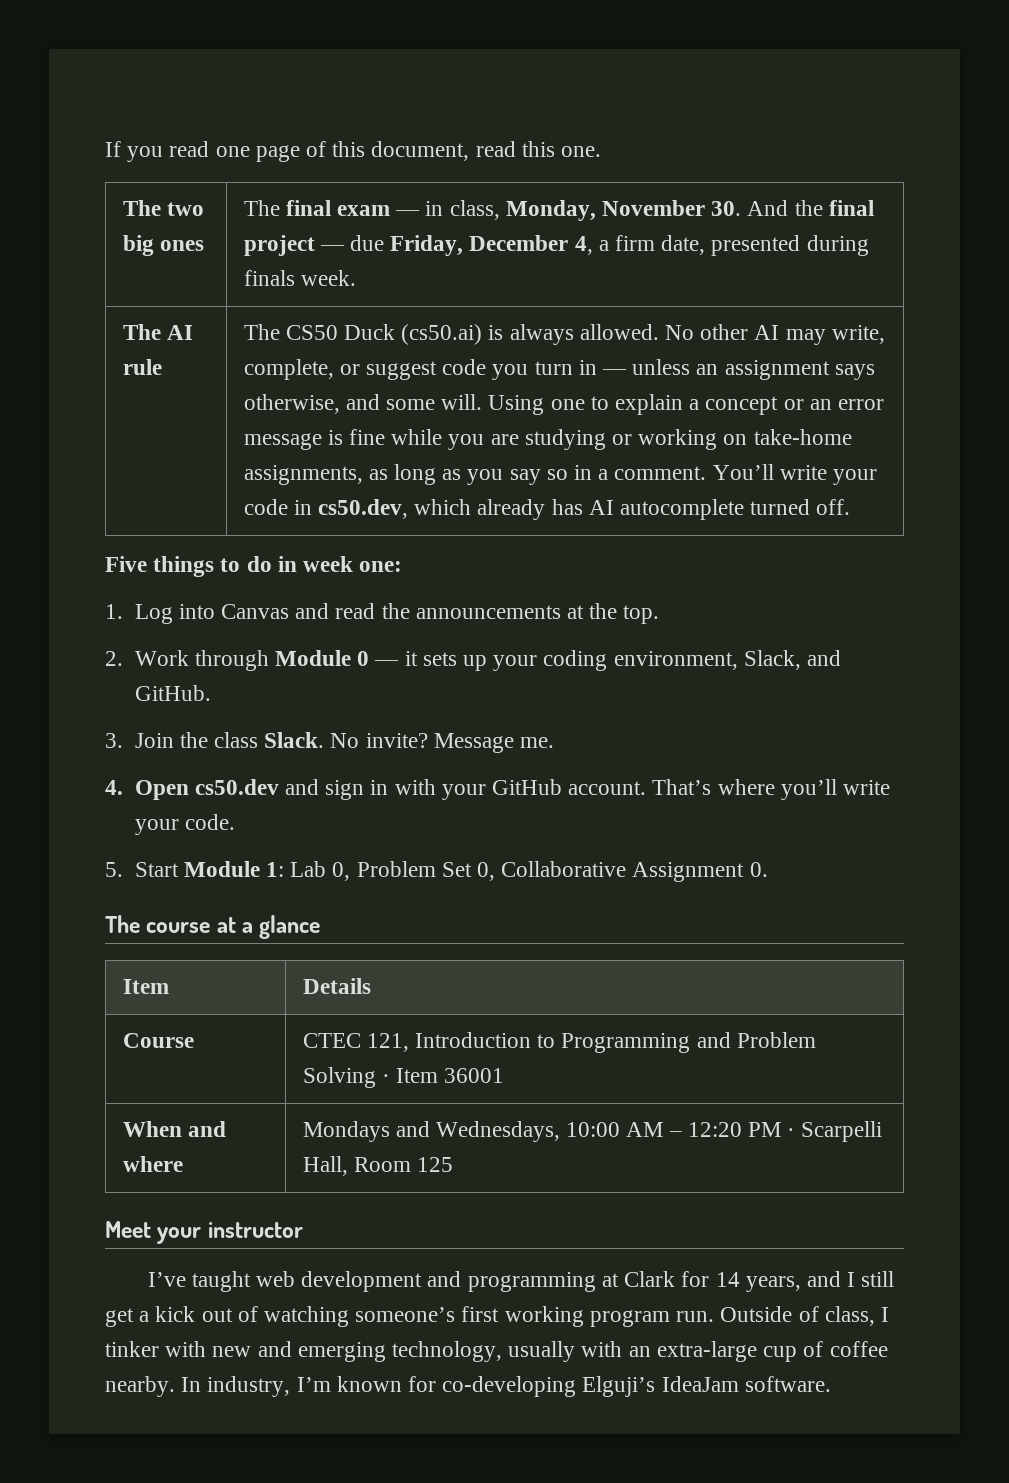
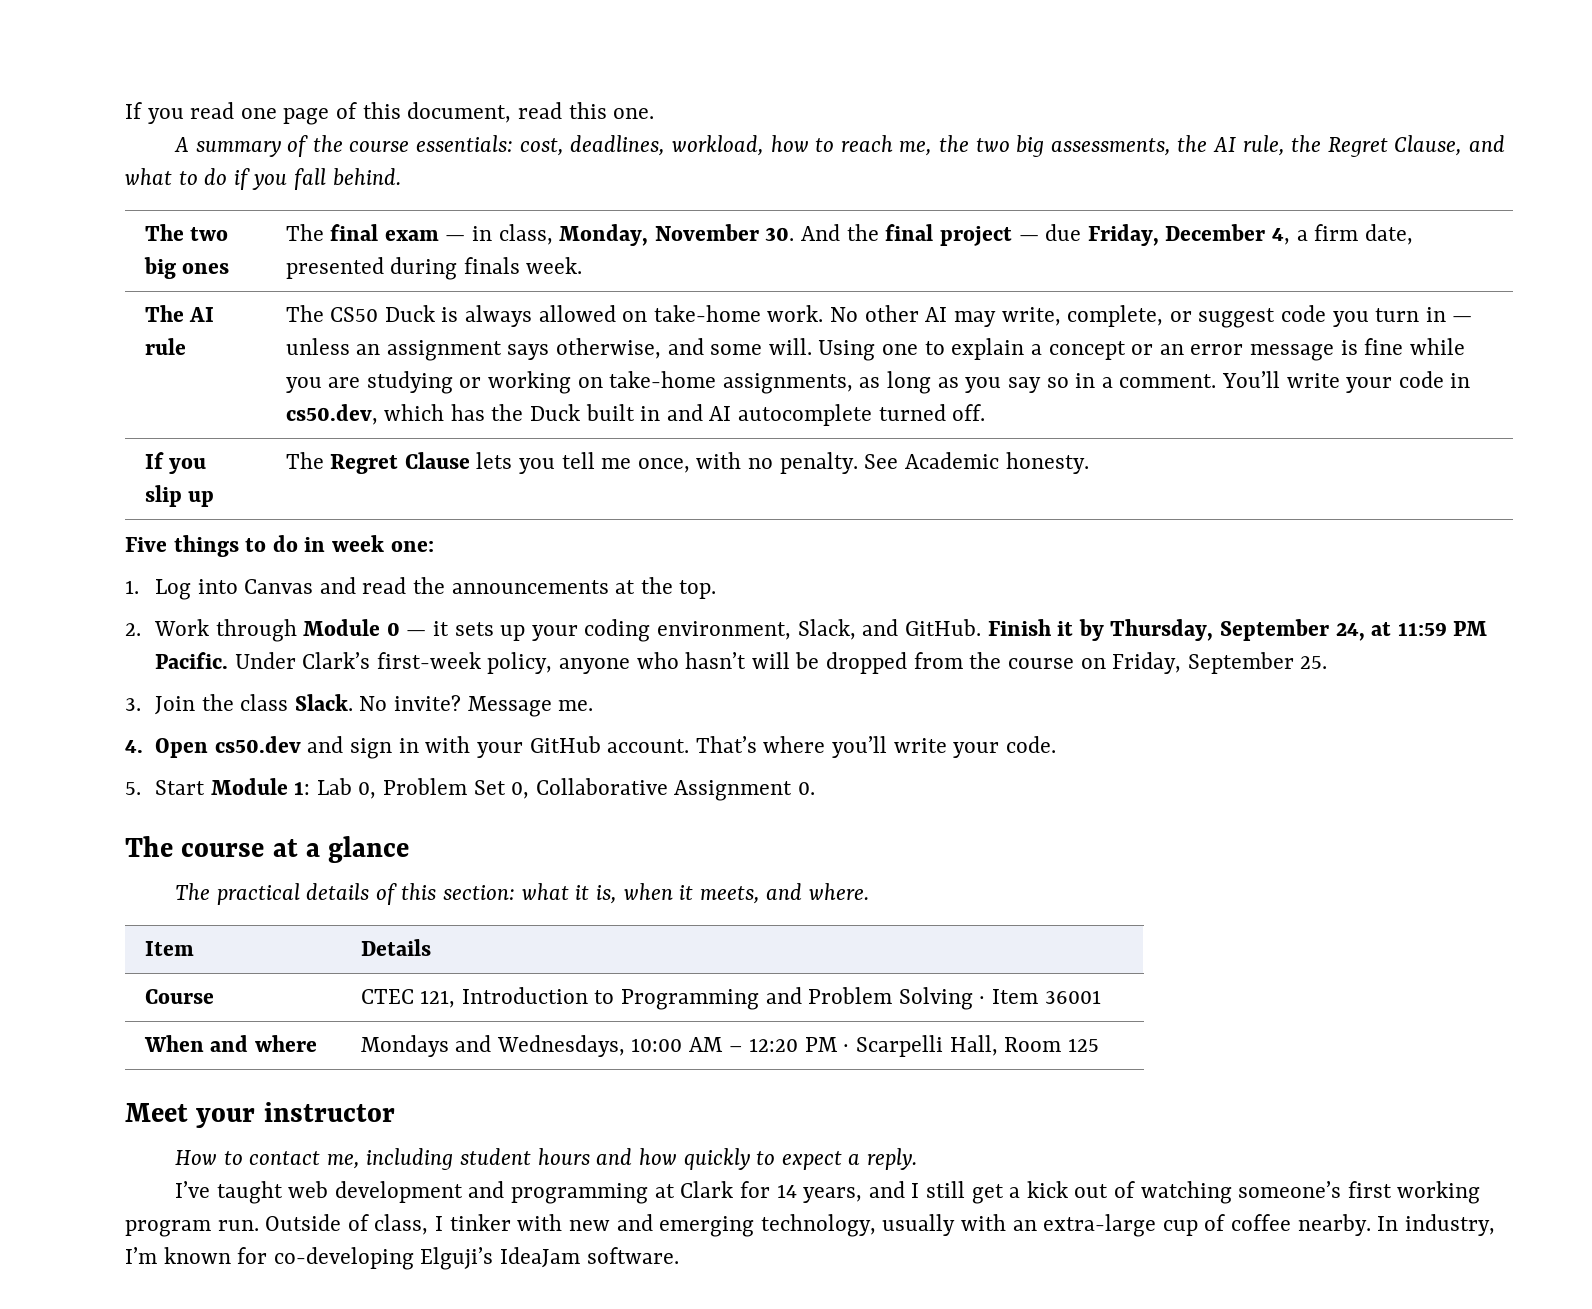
+ A summary of the course essentials: cost, deadlines, workload, how to reach me, the two big assessments, the AI rule, the Regret Clause, and what to do if you fall behind.
- The CS50 Duck (cs50.ai) is always allowed.
+ The CS50 Duck is always allowed on take-home work.
- You’ll write your code in cs50.dev, which already has AI autocomplete turned off.
+ You’ll write your code in cs50.dev, which has the Duck built in and AI autocomplete turned off.
+ If you slip up | The Regret Clause lets you tell me once, with no penalty. See Academic honesty.
+ Finish it by Thursday, September 24, at 11:59 PM Pacific. Under Clark’s first-week policy, anyone who hasn’t will be dropped from the course on Friday, September 25.
+ The practical details of this section: what it is, when it meets, and where.
+ How to contact me, including student hours and how quickly to expect a reply.

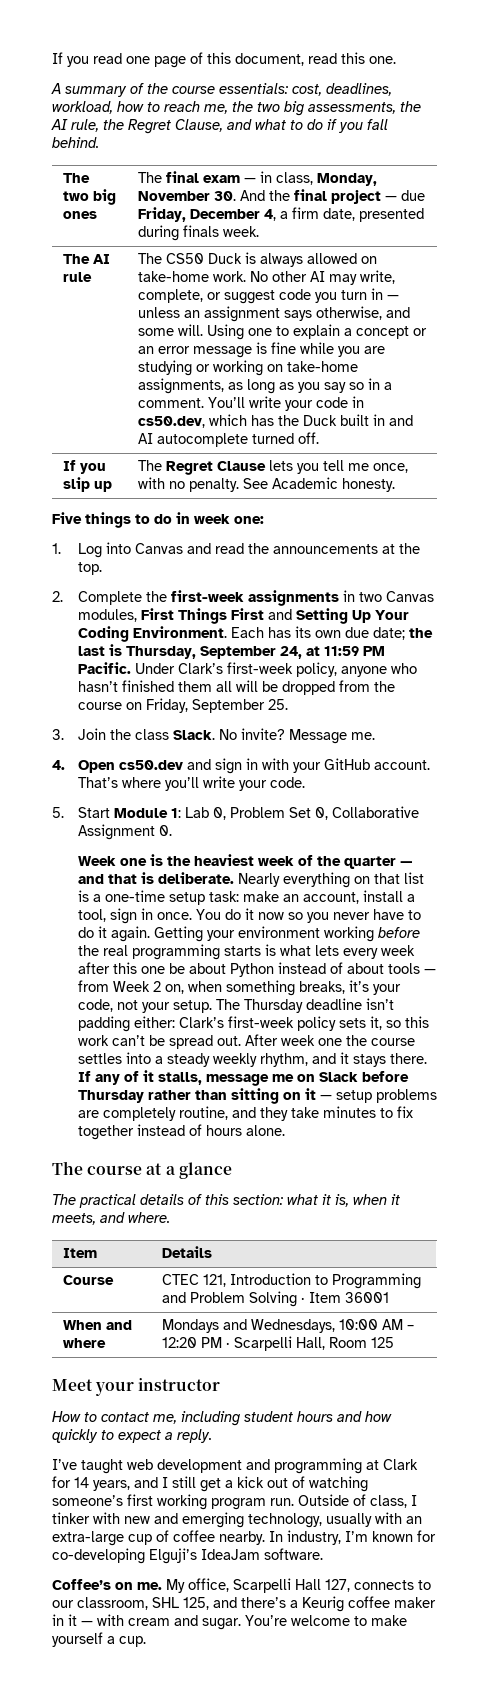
- 2. Work through Module 0 — it sets up your coding environment, Slack, and GitHub. Finish it by Thursday, September 24, at 11:59 PM Pacific.
+ 2. Complete the first-week assignments in two Canvas modules, First Things First and Setting Up Your Coding Environment. Each has its own due date; the last is Thursday, September 24, at 11:59 PM Pacific.
- Under Clark’s first-week policy, anyone who hasn’t will be dropped from the course on Friday, September 25.
+ Under Clark’s first-week policy, anyone who hasn’t finished them all will be dropped from the course on Friday, September 25.
+ Week one is the heaviest week of the quarter — and that is deliberate. Nearly everything on that list is a one-time setup task: make an account, install a tool, sign in once. You do it now so you never have to do it again. Getting your environment working before the real programming starts is what lets every week after this one be about Python instead of about tools — from Week 2 on, when something breaks, it’s your code, not your setup. The Thursday deadline isn’t padding either: Clark’s first-week policy sets it, so this work can’t be spread out. After week one the course settles into a steady weekly rhythm, and it stays there. If any of it stalls, message me on Slack before Thursday rather than sitting on it — setup problems are completely routine, and they take minutes to fix together instead of hours alone.
+ Coffee’s on me. My office, Scarpelli Hall 127, connects to our classroom, SHL 125, and there’s a Keurig coffee maker in it — with cream and sugar. You’re welcome to make yourself a cup.

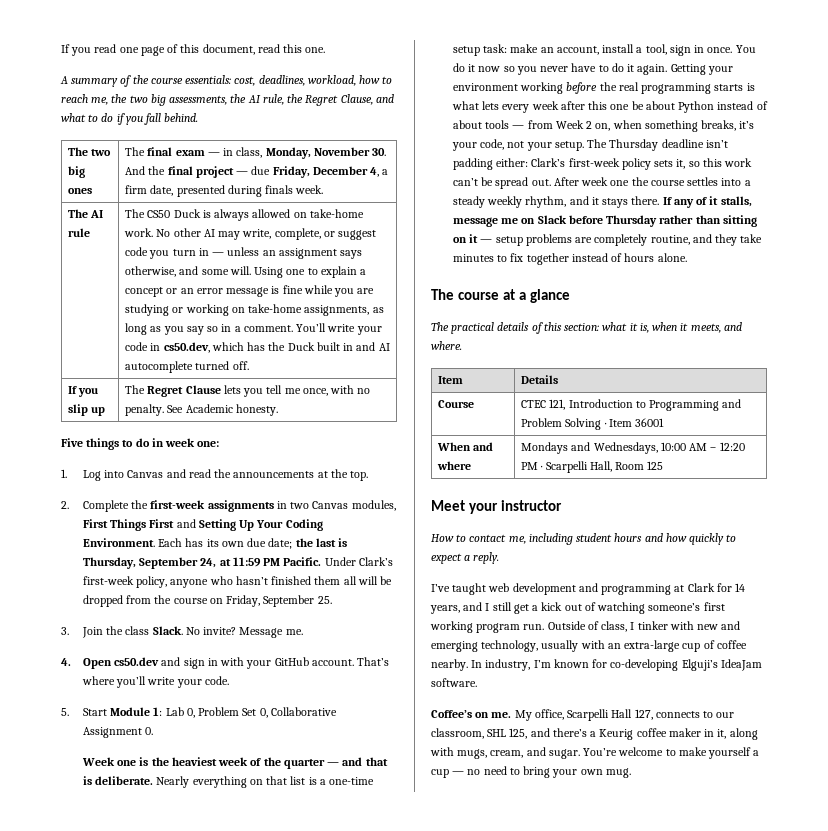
- My office, Scarpelli Hall 127, connects to our classroom, SHL 125, and there’s a Keurig coffee maker in it — with cream and sugar.
+ My office, Scarpelli Hall 127, connects to our classroom, SHL 125, and there’s a Keurig coffee maker in it, along with mugs, cream, and sugar.
- You’re welcome to make yourself a cup.
+ You’re welcome to make yourself a cup — no need to bring your own mug.

